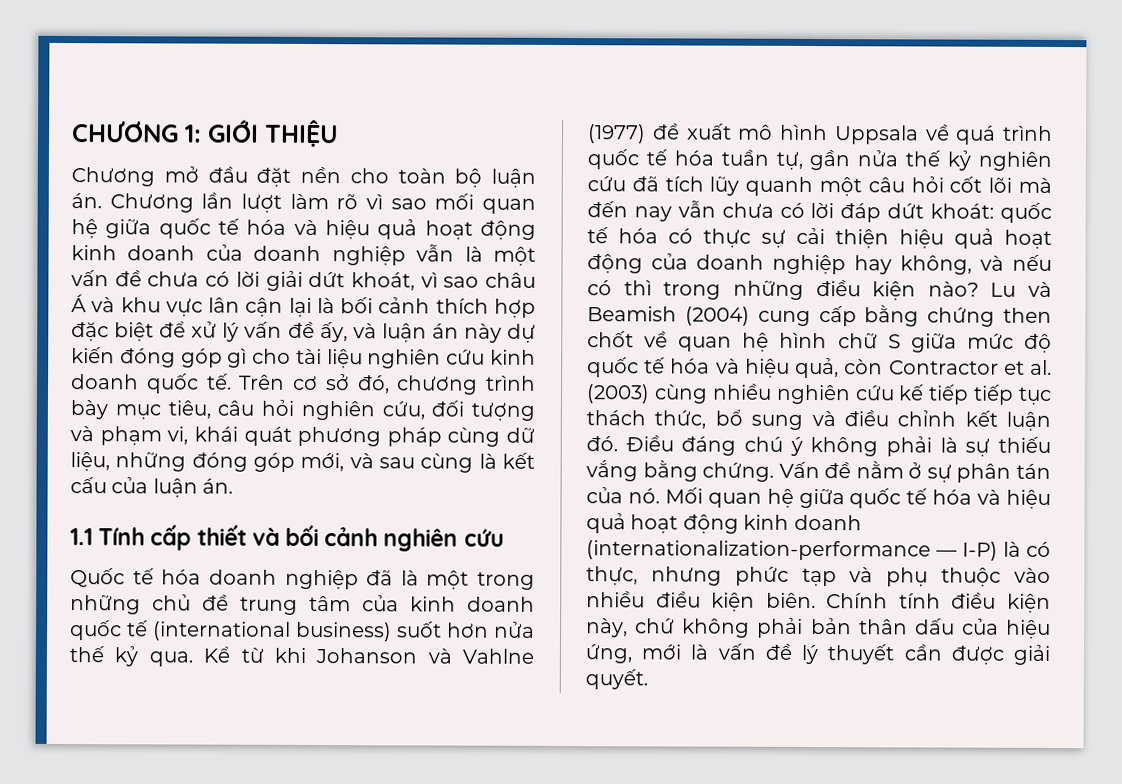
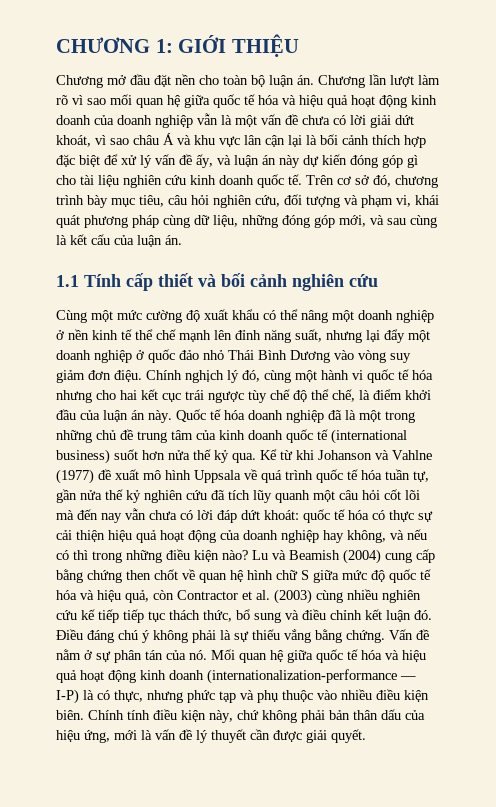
+ Cùng một mức cường độ xuất khẩu có thể nâng một doanh nghiệp ở nền kinh tế thể chế mạnh lên đỉnh năng suất, nhưng lại đẩy một doanh nghiệp ở quốc đảo nhỏ Thái Bình Dương vào vòng suy giảm đơn điệu. Chính nghịch lý đó, cùng một hành vi quốc tế hóa nhưng cho hai kết cục trái ngược tùy chế độ thể chế, là điểm khởi đầu của luận án này.

